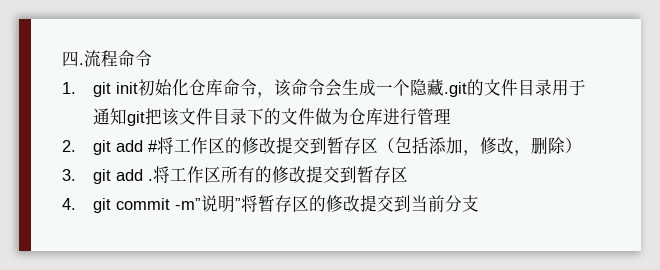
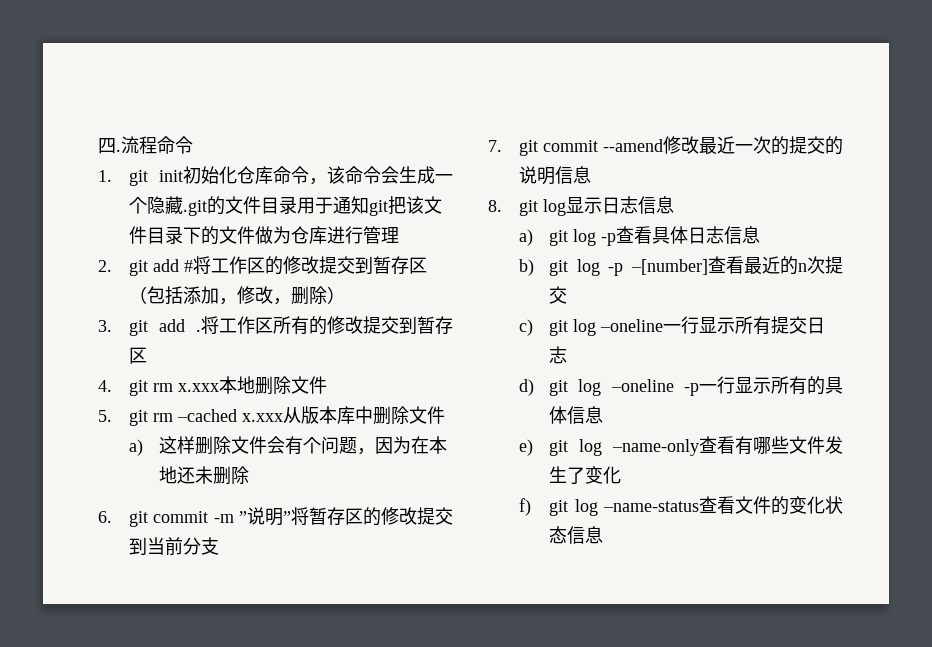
- 4. git commit -m”说明”将暂存区的修改提交到当前分支
+ 4. git rm x.xxx本地删除文件
+ 5. git rm –cached x.xxx从版本库中删除文件
+ a)这样删除文件会有个问题，因为在本地还未删除
+ 6. git commit -m ”说明”将暂存区的修改提交到当前分支
+ 7. git commit --amend修改最近一次的提交的说明信息
+ 8. git log显示日志信息
+ a) git log -p查看具体日志信息
+ b) git log -p –[number]查看最近的n次提交
+ c) git log –oneline一行显示所有提交日志
+ d) git log –oneline -p一行显示所有的具体信息
+ e) git log –name-only查看有哪些文件发生了变化
+ f) git log –name-status查看文件的变化状态信息

